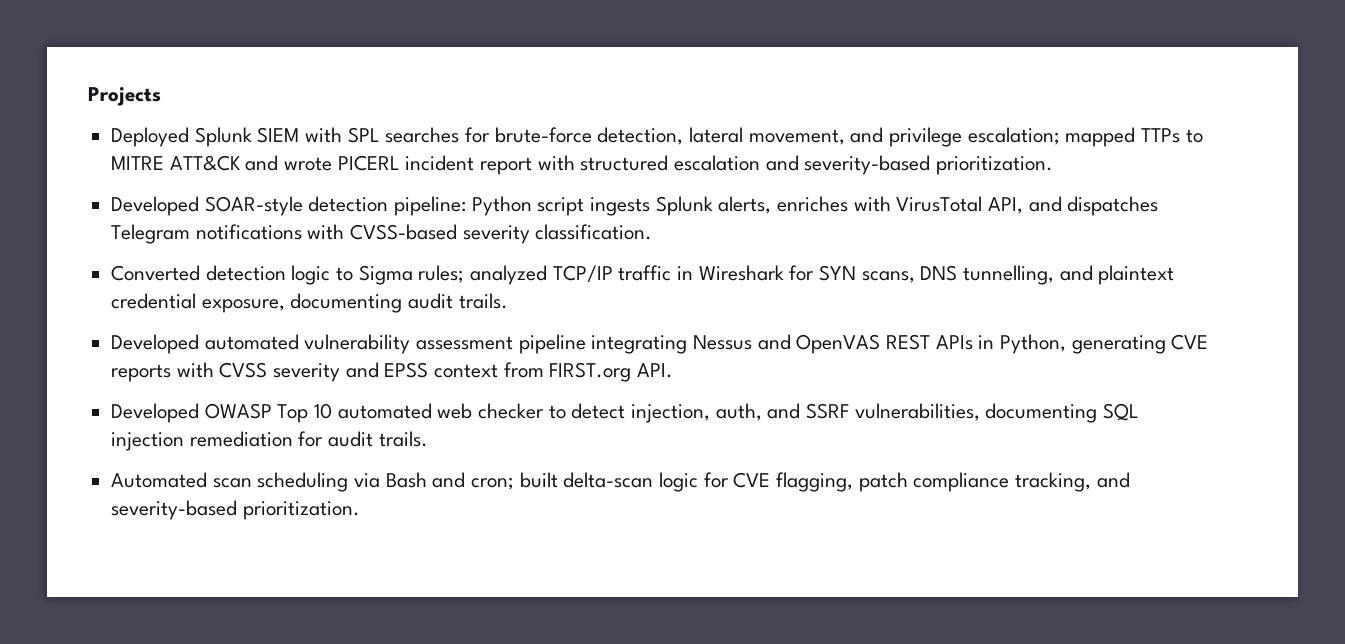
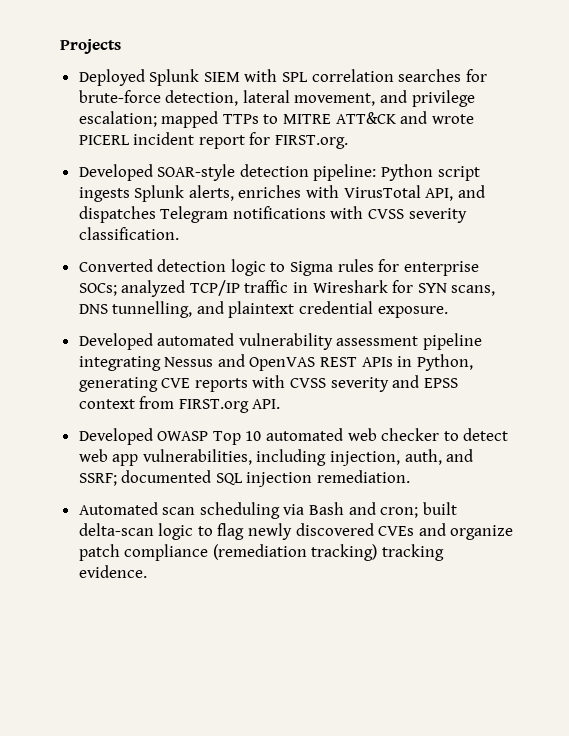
- Deployed Splunk SIEM with SPL searches for brute-force detection, lateral movement, and privilege escalation; mapped TTPs to MITRE ATT&CK and wrote PICERL incident report with structured escalation and severity-based prioritization.
+ Deployed Splunk SIEM with SPL correlation searches for brute-force detection, lateral movement, and privilege escalation; mapped TTPs to MITRE ATT&CK and wrote PICERL incident report for FIRST.org.
- Developed SOAR-style detection pipeline: Python script ingests Splunk alerts, enriches with VirusTotal API, and dispatches Telegram notifications with CVSS-based severity classification.
+ Developed SOAR-style detection pipeline: Python script ingests Splunk alerts, enriches with VirusTotal API, and dispatches Telegram notifications with CVSS severity classification.
- Converted detection logic to Sigma rules; analyzed TCP/IP traffic in Wireshark for SYN scans, DNS tunnelling, and plaintext credential exposure, documenting audit trails.
+ Converted detection logic to Sigma rules for enterprise SOCs; analyzed TCP/IP traffic in Wireshark for SYN scans, DNS tunnelling, and plaintext credential exposure.
- Developed OWASP Top 10 automated web checker to detect injection, auth, and SSRF vulnerabilities, documenting SQL injection remediation for audit trails.
+ Developed OWASP Top 10 automated web checker to detect web app vulnerabilities, including injection, auth, and SSRF; documented SQL injection remediation.
- Automated scan scheduling via Bash and cron; built delta-scan logic for CVE flagging, patch compliance tracking, and severity-based prioritization.
+ Automated scan scheduling via Bash and cron; built delta-scan logic to flag newly discovered CVEs and organize patch compliance (remediation tracking) tracking evidence.

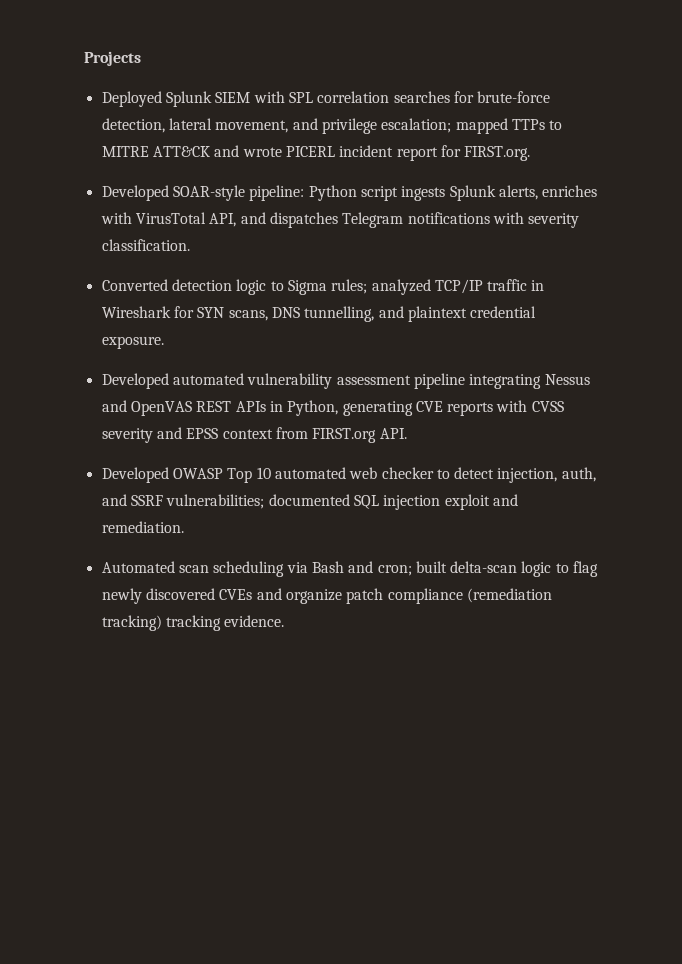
- Developed SOAR-style detection pipeline: Python script ingests Splunk alerts, enriches with VirusTotal API, and dispatches Telegram notifications with CVSS severity classification.
+ Developed SOAR-style pipeline: Python script ingests Splunk alerts, enriches with VirusTotal API, and dispatches Telegram notifications with severity classification.
- Converted detection logic to Sigma rules for enterprise SOCs; analyzed TCP/IP traffic in Wireshark for SYN scans, DNS tunnelling, and plaintext credential exposure.
+ Converted detection logic to Sigma rules; analyzed TCP/IP traffic in Wireshark for SYN scans, DNS tunnelling, and plaintext credential exposure.
- Developed OWASP Top 10 automated web checker to detect web app vulnerabilities, including injection, auth, and SSRF; documented SQL injection remediation.
+ Developed OWASP Top 10 automated web checker to detect injection, auth, and SSRF vulnerabilities; documented SQL injection exploit and remediation.

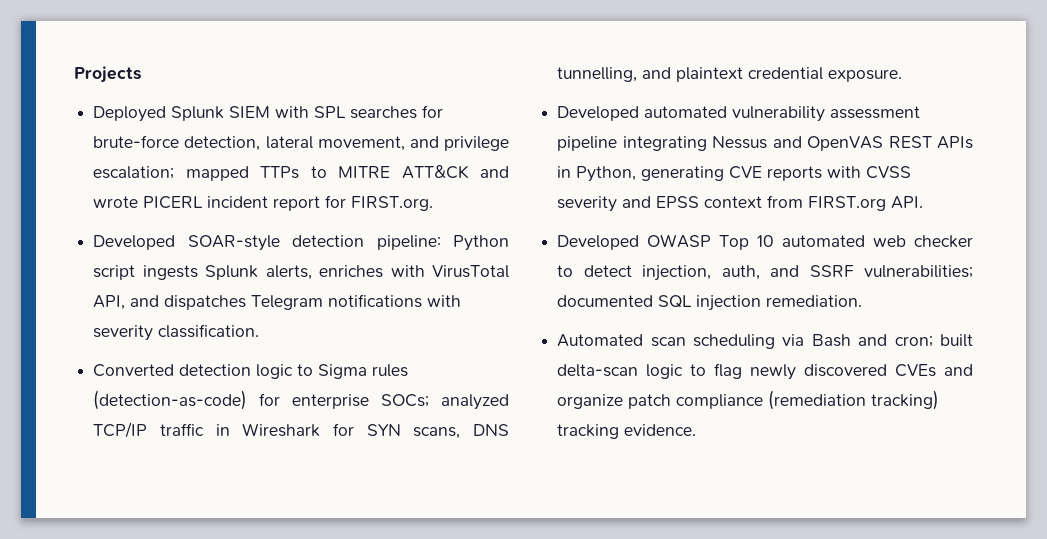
- Deployed Splunk SIEM with SPL correlation searches for brute-force detection, lateral movement, and privilege escalation; mapped TTPs to MITRE ATT&CK and wrote PICERL incident report for FIRST.org.
+ Deployed Splunk SIEM with SPL searches for brute-force detection, lateral movement, and privilege escalation; mapped TTPs to MITRE ATT&CK and wrote PICERL incident report for FIRST.org.
- Developed SOAR-style pipeline: Python script ingests Splunk alerts, enriches with VirusTotal API, and dispatches Telegram notifications with severity classification.
+ Developed SOAR-style detection pipeline: Python script ingests Splunk alerts, enriches with VirusTotal API, and dispatches Telegram notifications with severity classification.
- Converted detection logic to Sigma rules; analyzed TCP/IP traffic in Wireshark for SYN scans, DNS tunnelling, and plaintext credential exposure.
+ Converted detection logic to Sigma rules (detection-as-code) for enterprise SOCs; analyzed TCP/IP traffic in Wireshark for SYN scans, DNS tunnelling, and plaintext credential exposure.
- Developed OWASP Top 10 automated web checker to detect injection, auth, and SSRF vulnerabilities; documented SQL injection exploit and remediation.
+ Developed OWASP Top 10 automated web checker to detect injection, auth, and SSRF vulnerabilities; documented SQL injection remediation.

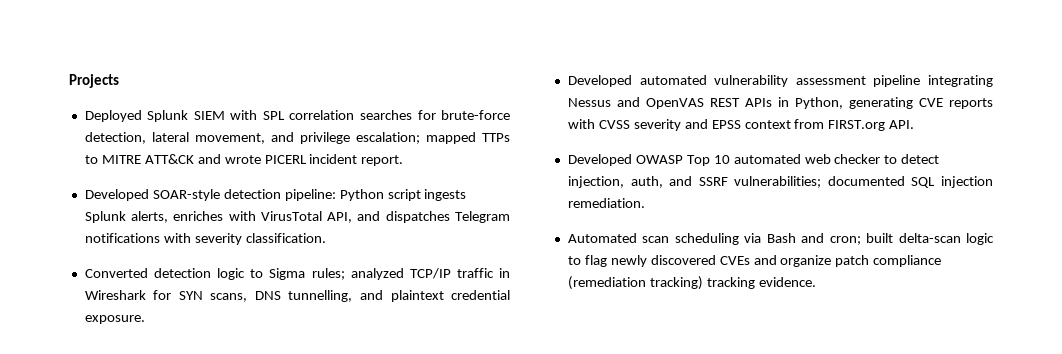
- Deployed Splunk SIEM with SPL searches for brute-force detection, lateral movement, and privilege escalation; mapped TTPs to MITRE ATT&CK and wrote PICERL incident report for FIRST.org.
+ Deployed Splunk SIEM with SPL correlation searches for brute-force detection, lateral movement, and privilege escalation; mapped TTPs to MITRE ATT&CK and wrote PICERL incident report.
- Converted detection logic to Sigma rules (detection-as-code) for enterprise SOCs; analyzed TCP/IP traffic in Wireshark for SYN scans, DNS tunnelling, and plaintext credential exposure.
+ Converted detection logic to Sigma rules; analyzed TCP/IP traffic in Wireshark for SYN scans, DNS tunnelling, and plaintext credential exposure.

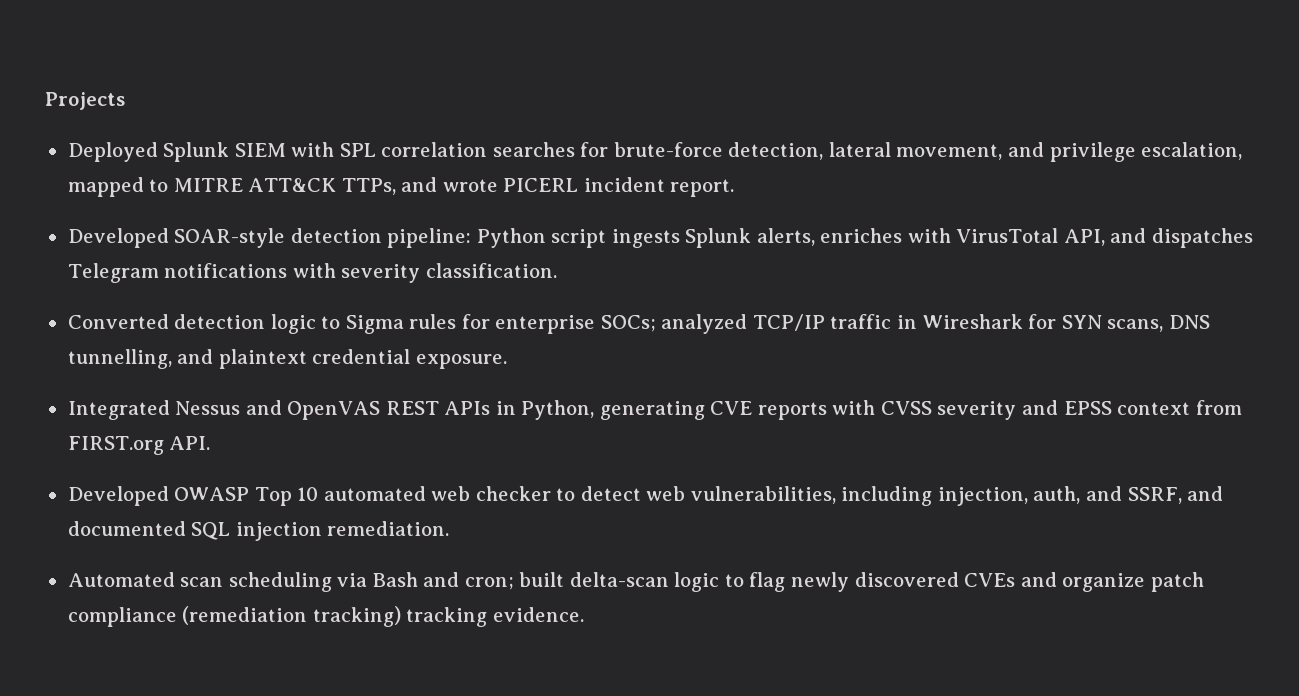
- Deployed Splunk SIEM with SPL correlation searches for brute-force detection, lateral movement, and privilege escalation; mapped TTPs to MITRE ATT&CK and wrote PICERL incident report.
+ Deployed Splunk SIEM with SPL correlation searches for brute-force detection, lateral movement, and privilege escalation, mapped to MITRE ATT&CK TTPs, and wrote PICERL incident report.
- Converted detection logic to Sigma rules; analyzed TCP/IP traffic in Wireshark for SYN scans, DNS tunnelling, and plaintext credential exposure.
+ Converted detection logic to Sigma rules for enterprise SOCs; analyzed TCP/IP traffic in Wireshark for SYN scans, DNS tunnelling, and plaintext credential exposure.
- Developed automated vulnerability assessment pipeline integrating Nessus and OpenVAS REST APIs in Python, generating CVE reports with CVSS severity and EPSS context from FIRST.org API.
+ Integrated Nessus and OpenVAS REST APIs in Python, generating CVE reports with CVSS severity and EPSS context from FIRST.org API.
- Developed OWASP Top 10 automated web checker to detect injection, auth, and SSRF vulnerabilities; documented SQL injection remediation.
+ Developed OWASP Top 10 automated web checker to detect web vulnerabilities, including injection, auth, and SSRF, and documented SQL injection remediation.

